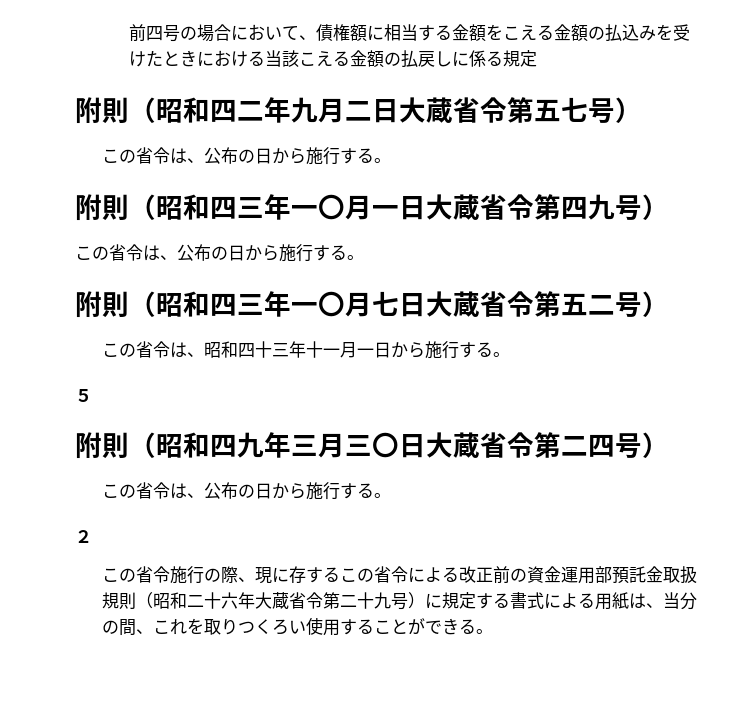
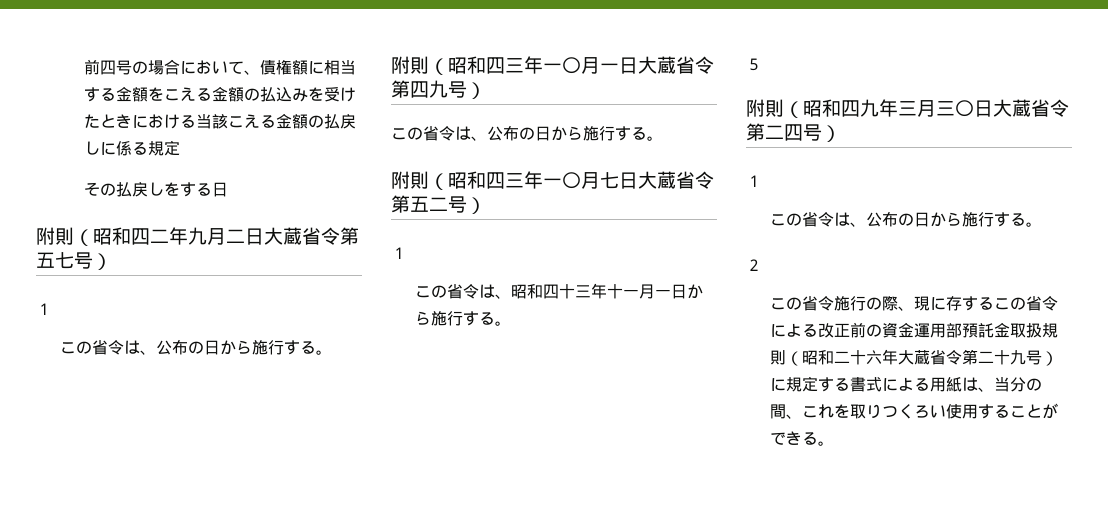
+ その払戻しをする日
  附則（昭和四二年九月二日大蔵省令第五七号）
+ １
  附則（昭和四三年一〇月七日大蔵省令第五二号）
+ １
  附則（昭和四九年三月三〇日大蔵省令第二四号）
+ １

